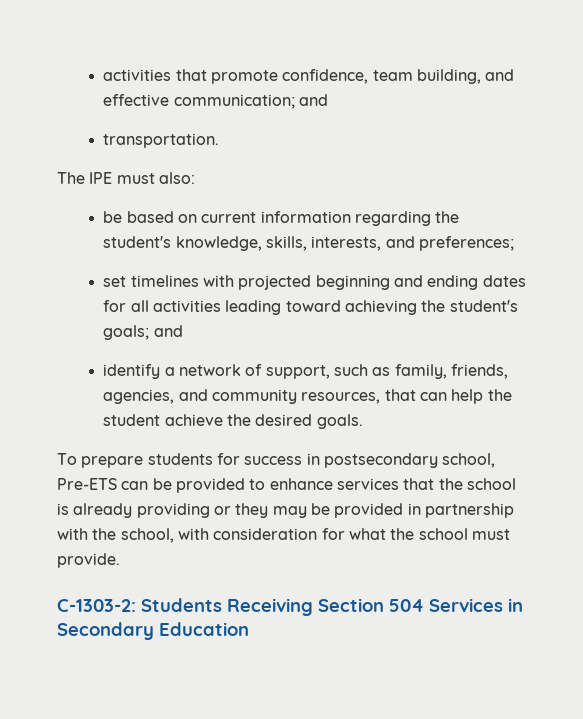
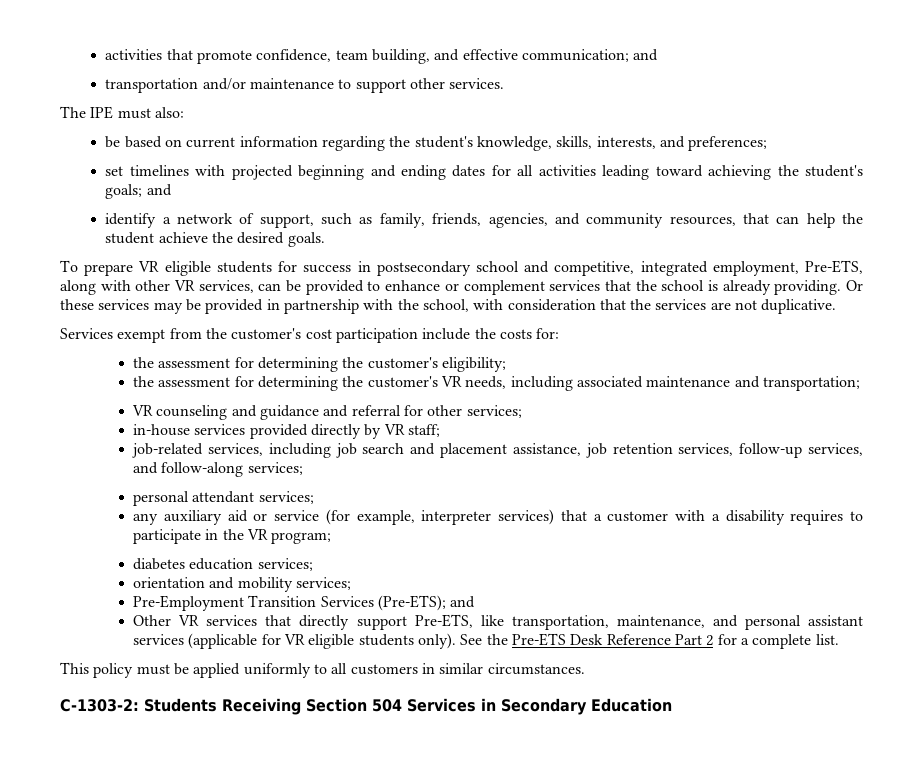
- transportation.
+ transportation and/or maintenance to support other services.
- To prepare students for success in postsecondary school, Pre-ETS can be provided to enhance services that the school is already providing or they may be provided in partnership with the school, with consideration for what the school must provide.
+ To prepare VR eligible students for success in postsecondary school and competitive, integrated employment, Pre-ETS, along with other VR services, can be provided to enhance or complement services that the school is already providing. Or these services may be provided in partnership with the school, with consideration that the services are not duplicative.
+ Services exempt from the customer's cost participation include the costs for:
+ the assessment for determining the customer's eligibility;
+ the assessment for determining the customer's VR needs, including associated maintenance and transportation;
+ VR counseling and guidance and referral for other services;
+ in-house services provided directly by VR staff;
+ job-related services, including job search and placement assistance, job retention services, follow-up services, and follow-along services;
+ personal attendant services;
+ any auxiliary aid or service (for example, interpreter services) that a customer with a disability requires to participate in the VR program;
+ diabetes education services;
+ orientation and mobility services;
+ Pre-Employment Transition Services (Pre-ETS); and
+ Other VR services that directly support Pre-ETS, like transportation, maintenance, and personal assistant services (applicable for VR eligible students only). See the Pre-ETS Desk Reference Part 2 for a complete list.
+ This policy must be applied uniformly to all customers in similar circumstances.

